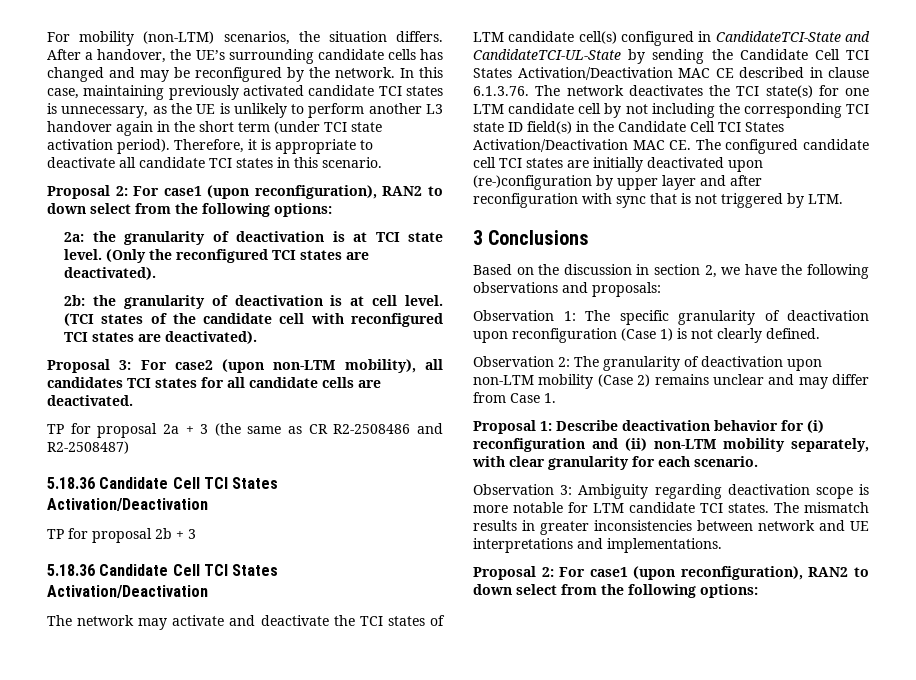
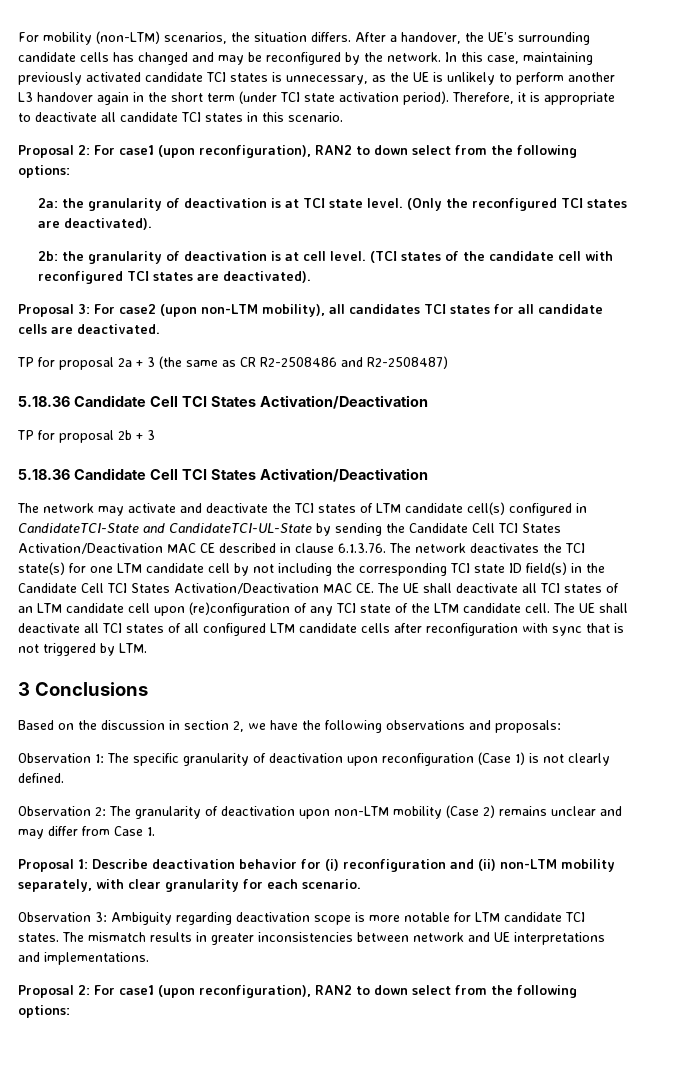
- The network may activate and deactivate the TCI states of LTM candidate cell(s) configured in CandidateTCI-State and CandidateTCI-UL-State by sending the Candidate Cell TCI States Activation/Deactivation MAC CE described in clause 6.1.3.76. The network deactivates the TCI state(s) for one LTM candidate cell by not including the corresponding TCI state ID field(s) in the Candidate Cell TCI States Activation/Deactivation MAC CE. The configured candidate cell TCI states are initially deactivated upon (re-)configuration by upper layer and after reconfiguration with sync that is not triggered by LTM.
+ The network may activate and deactivate the TCI states of LTM candidate cell(s) configured in CandidateTCI-State and CandidateTCI-UL-State by sending the Candidate Cell TCI States Activation/Deactivation MAC CE described in clause 6.1.3.76. The network deactivates the TCI state(s) for one LTM candidate cell by not including the corresponding TCI state ID field(s) in the Candidate Cell TCI States Activation/Deactivation MAC CE. The UE shall deactivate all TCI states of an LTM candidate cell upon (re)configuration of any TCI state of the LTM candidate cell. The UE shall deactivate all TCI states of all configured LTM candidate cells after reconfiguration with sync that is not triggered by LTM.

